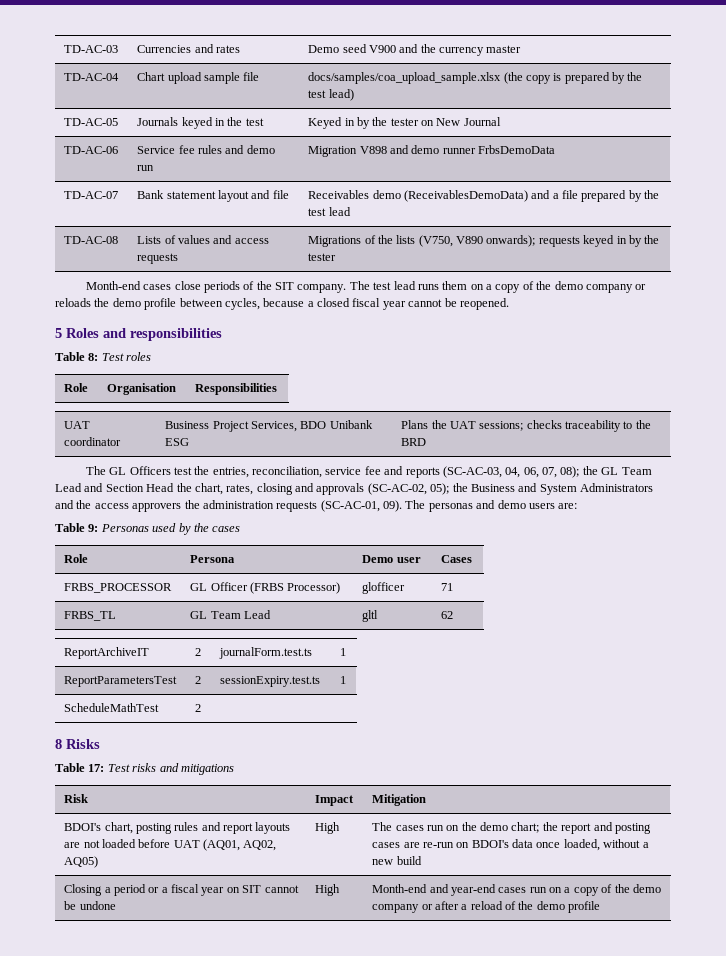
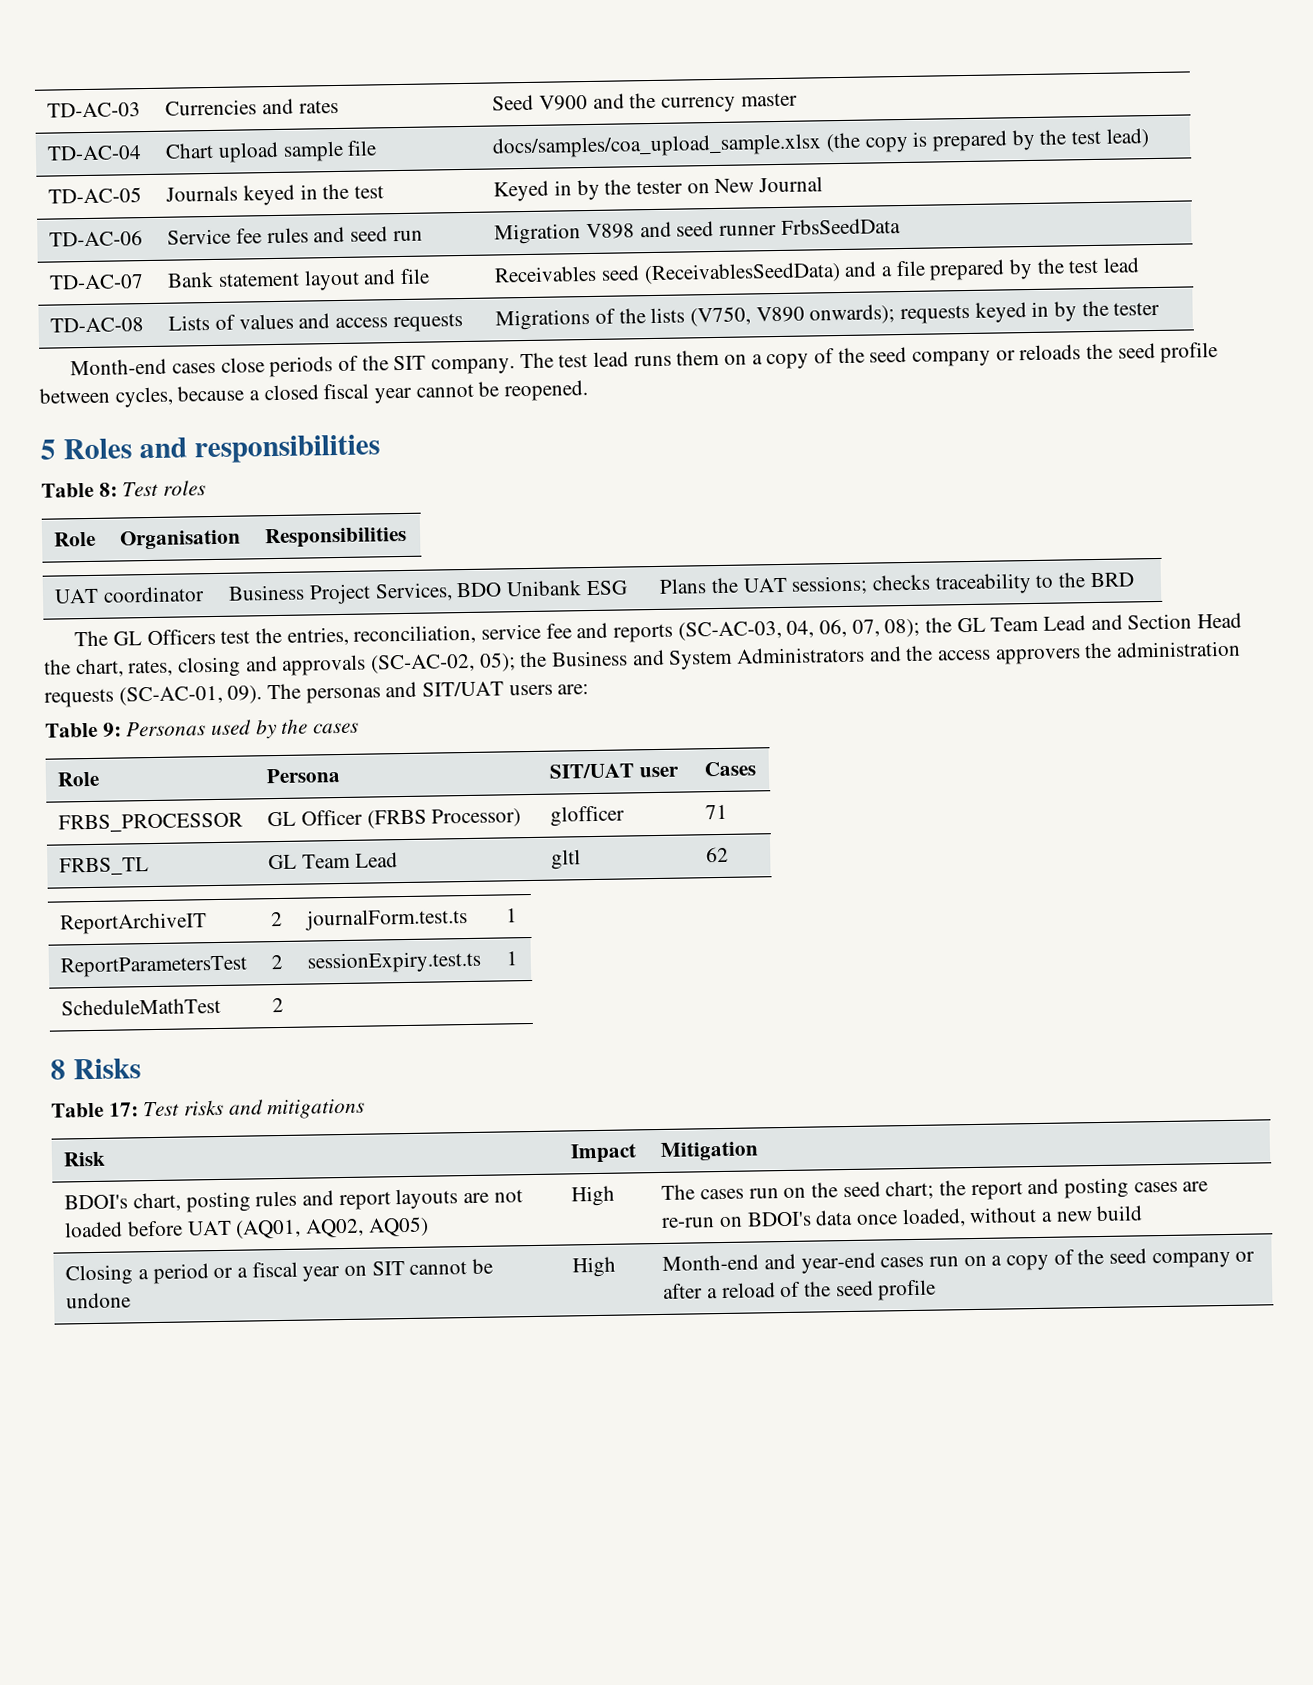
- TD-AC-03 | Currencies and rates | Demo seed V900 and the currency master
+ TD-AC-03 | Currencies and rates | Seed V900 and the currency master
- TD-AC-06 | Service fee rules and demo run | Migration V898 and demo runner FrbsDemoData
+ TD-AC-06 | Service fee rules and seed run | Migration V898 and seed runner FrbsSeedData
- TD-AC-07 | Bank statement layout and file | Receivables demo (ReceivablesDemoData) and a file prepared by the test lead
+ TD-AC-07 | Bank statement layout and file | Receivables seed (ReceivablesSeedData) and a file prepared by the test lead
- The test lead runs them on a copy of the demo company or reloads the demo profile between cycles, because a closed fiscal year cannot be reopened.
+ The test lead runs them on a copy of the seed company or reloads the seed profile between cycles, because a closed fiscal year cannot be reopened.
- The personas and demo users are:
+ The personas and SIT/UAT users are:
- Role | Persona | Demo user | Cases
+ Role | Persona | SIT/UAT user | Cases
- BDOI's chart, posting rules and report layouts are not loaded before UAT (AQ01, AQ02, AQ05) | High | The cases run on the demo chart; the report and posting cases are re-run on BDOI's data once loaded, without a new build
+ BDOI's chart, posting rules and report layouts are not loaded before UAT (AQ01, AQ02, AQ05) | High | The cases run on the seed chart; the report and posting cases are re-run on BDOI's data once loaded, without a new build
- Closing a period or a fiscal year on SIT cannot be undone | High | Month-end and year-end cases run on a copy of the demo company or after a reload of the demo profile
+ Closing a period or a fiscal year on SIT cannot be undone | High | Month-end and year-end cases run on a copy of the seed company or after a reload of the seed profile

